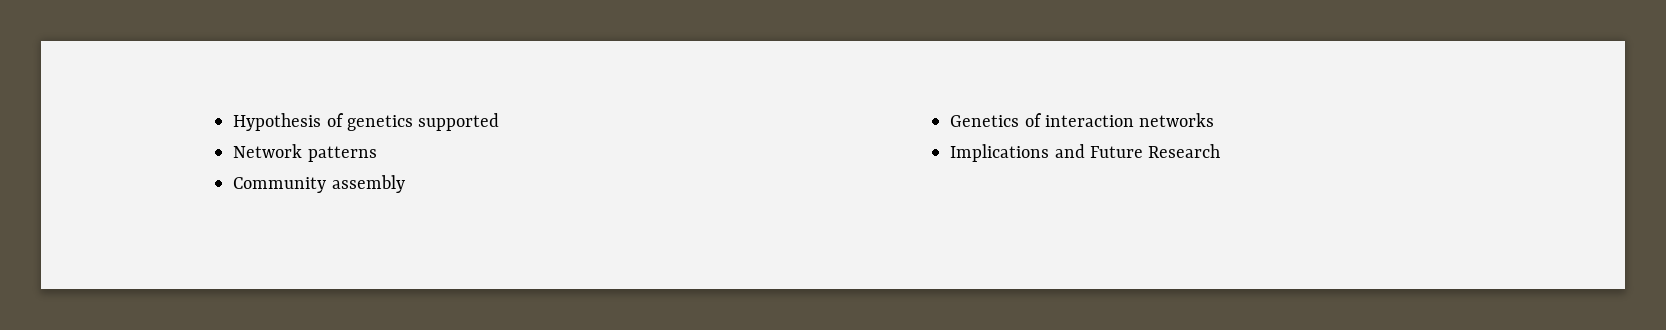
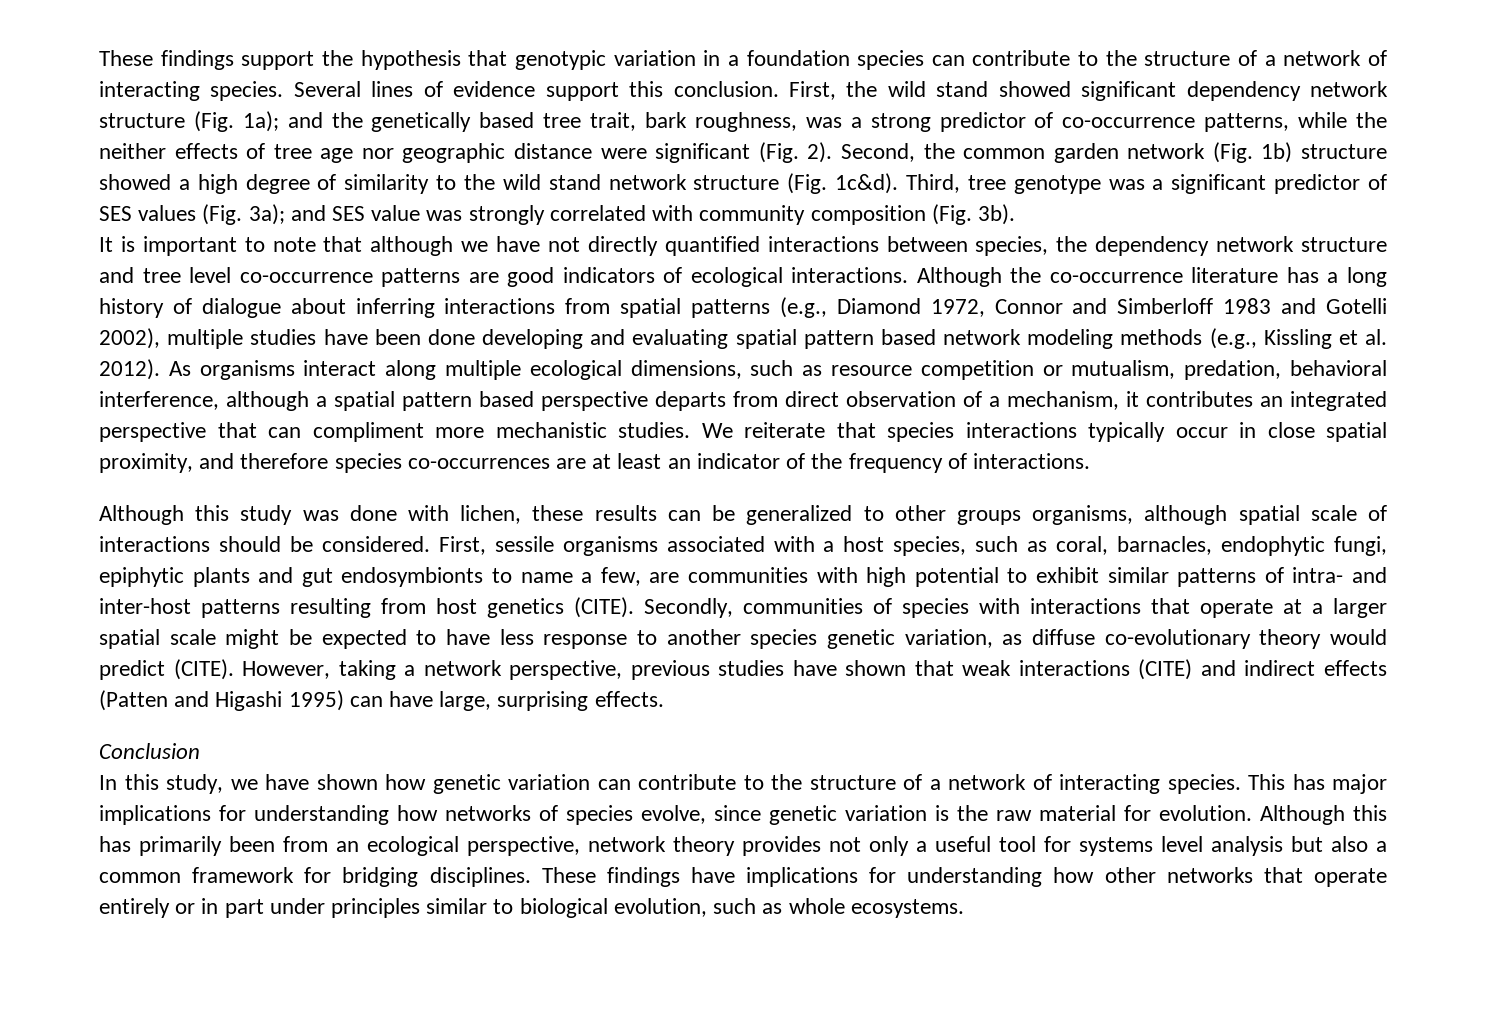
- Hypothesis of genetics supported
- Network patterns
- Community assembly
- Genetics of interaction networks
- Implications and Future Research
+ These findings support the hypothesis that genotypic variation in a foundation species can contribute to the structure of a network of interacting species. Several lines of evidence support this conclusion. First, the wild stand showed significant dependency network structure (Fig. 1a); and the genetically based tree trait, bark roughness, was a strong predictor of co-occurrence patterns, while the neither effects of tree age nor geographic distance were significant (Fig. 2). Second, the common garden network (Fig. 1b) structure showed a high degree of similarity to the wild stand network structure (Fig. 1c&d). Third, tree genotype was a significant predictor of SES values (Fig. 3a); and SES value was strongly correlated with community composition (Fig. 3b).
+ It is important to note that although we have not directly quantified interactions between species, the dependency network structure and tree level co-occurrence patterns are good indicators of ecological interactions. Although the co-occurrence literature has a long history of dialogue about inferring interactions from spatial patterns (e.g., Diamond 1972, Connor and Simberloff 1983 and Gotelli 2002), multiple studies have been done developing and evaluating spatial pattern based network modeling methods (e.g., Kissling et al. 2012). As organisms interact along multiple ecological dimensions, such as resource competition or mutualism, predation, behavioral interference, although a spatial pattern based perspective departs from direct observation of a mechanism, it contributes an integrated perspective that can compliment more mechanistic studies. We reiterate that species interactions typically occur in close spatial proximity, and therefore species co-occurrences are at least an indicator of the frequency of interactions.
+ Although this study was done with lichen, these results can be generalized to other groups organisms, although spatial scale of interactions should be considered. First, sessile organisms associated with a host species, such as coral, barnacles, endophytic fungi, epiphytic plants and gut endosymbionts to name a few, are communities with high potential to exhibit similar patterns of intra- and inter-host patterns resulting from host genetics (CITE). Secondly, communities of species with interactions that operate at a larger spatial scale might be expected to have less response to another species genetic variation, as diffuse co-evolutionary theory would predict (CITE). However, taking a network perspective, previous studies have shown that weak interactions (CITE) and indirect effects (Patten and Higashi 1995) can have large, surprising effects.
+ Conclusion
+ In this study, we have shown how genetic variation can contribute to the structure of a network of interacting species. This has major implications for understanding how networks of species evolve, since genetic variation is the raw material for evolution. Although this has primarily been from an ecological perspective, network theory provides not only a useful tool for systems level analysis but also a common framework for bridging disciplines. These findings have implications for understanding how other networks that operate entirely or in part under principles similar to biological evolution, such as whole ecosystems.

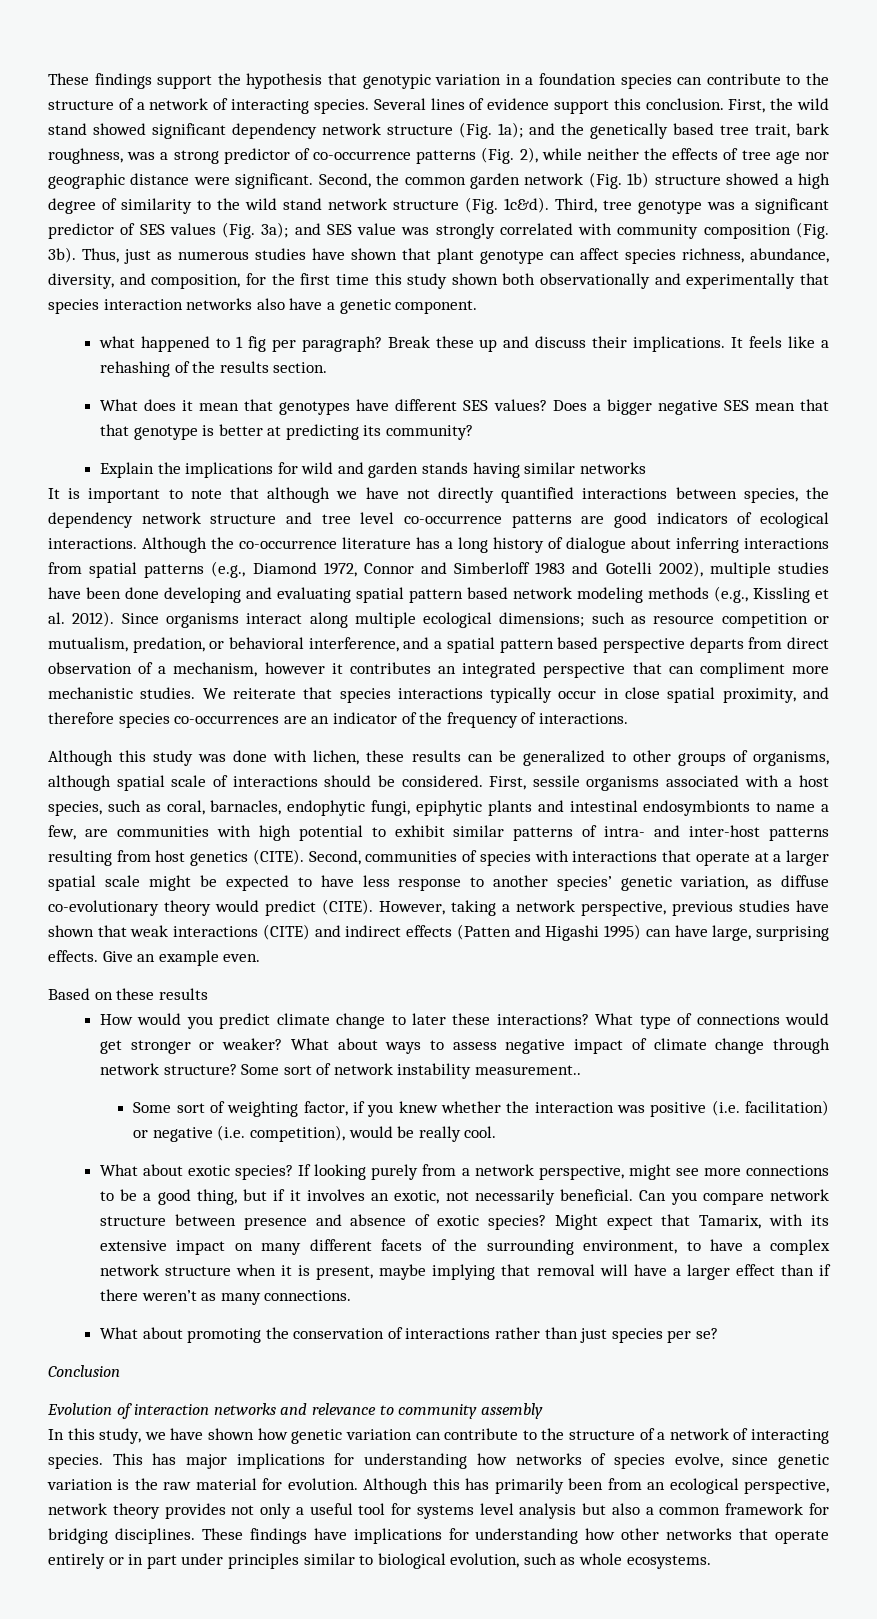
- First, the wild stand showed significant dependency network structure (Fig. 1a); and the genetically based tree trait, bark roughness, was a strong predictor of co-occurrence patterns, while the neither effects of tree age nor geographic distance were significant (Fig. 2).
+ First, the wild stand showed significant dependency network structure (Fig. 1a); and the genetically based tree trait, bark roughness, was a strong predictor of co-occurrence patterns (Fig. 2), while neither the effects of tree age nor geographic distance were significant.
+ Thus, just as numerous studies have shown that plant genotype can affect species richness, abundance, diversity, and composition, for the first time this study shown both observationally and experimentally that species interaction networks also have a genetic component.
+ what happened to 1 fig per paragraph? Break these up and discuss their implications. It feels like a rehashing of the results section.
+ What does it mean that genotypes have different SES values? Does a bigger negative SES mean that that genotype is better at predicting its community?
+ Explain the implications for wild and garden stands having similar networks
- As organisms interact along multiple ecological dimensions, such as resource competition or mutualism, predation, behavioral interference, although a spatial pattern based perspective departs from direct observation of a mechanism, it contributes an integrated perspective that can compliment more mechanistic studies.
+ Since organisms interact along multiple ecological dimensions; such as resource competition or mutualism, predation, or behavioral interference, and a spatial pattern based perspective departs from direct observation of a mechanism, however it contributes an integrated perspective that can compliment more mechanistic studies.
- We reiterate that species interactions typically occur in close spatial proximity, and therefore species co-occurrences are at least an indicator of the frequency of interactions.
+ We reiterate that species interactions typically occur in close spatial proximity, and therefore species co-occurrences are an indicator of the frequency of interactions.
- Although this study was done with lichen, these results can be generalized to other groups organisms, although spatial scale of interactions should be considered.
+ Although this study was done with lichen, these results can be generalized to other groups of organisms, although spatial scale of interactions should be considered.
- First, sessile organisms associated with a host species, such as coral, barnacles, endophytic fungi, epiphytic plants and gut endosymbionts to name a few, are communities with high potential to exhibit similar patterns of intra- and inter-host patterns resulting from host genetics (CITE).
+ First, sessile organisms associated with a host species, such as coral, barnacles, endophytic fungi, epiphytic plants and intestinal endosymbionts to name a few, are communities with high potential to exhibit similar patterns of intra- and inter-host patterns resulting from host genetics (CITE).
- Secondly, communities of species with interactions that operate at a larger spatial scale might be expected to have less response to another species genetic variation, as diffuse co-evolutionary theory would predict (CITE).
+ Second, communities of species with interactions that operate at a larger spatial scale might be expected to have less response to another species’ genetic variation, as diffuse co-evolutionary theory would predict (CITE).
- However, taking a network perspective, previous studies have shown that weak interactions (CITE) and indirect effects (Patten and Higashi 1995) can have large, surprising effects.
+ However, taking a network perspective, previous studies have shown that weak interactions (CITE) and indirect effects (Patten and Higashi 1995) can have large, surprising effects. Give an example even.
+ Based on these results
+ How would you predict climate change to later these interactions? What type of connections would get stronger or weaker? What about ways to assess negative impact of climate change through network structure? Some sort of network instability measurement..
+ Some sort of weighting factor, if you knew whether the interaction was positive (i.e. facilitation) or negative (i.e. competition), would be really cool.
+ What about exotic species? If looking purely from a network perspective, might see more connections to be a good thing, but if it involves an exotic, not necessarily beneficial. Can you compare network structure between presence and absence of exotic species? Might expect that Tamarix, with its extensive impact on many different facets of the surrounding environment, to have a complex network structure when it is present, maybe implying that removal will have a larger effect than if there weren’t as many connections.
+ What about promoting the conservation of interactions rather than just species per se?
  Conclusion
+ Evolution of interaction networks and relevance to community assembly

